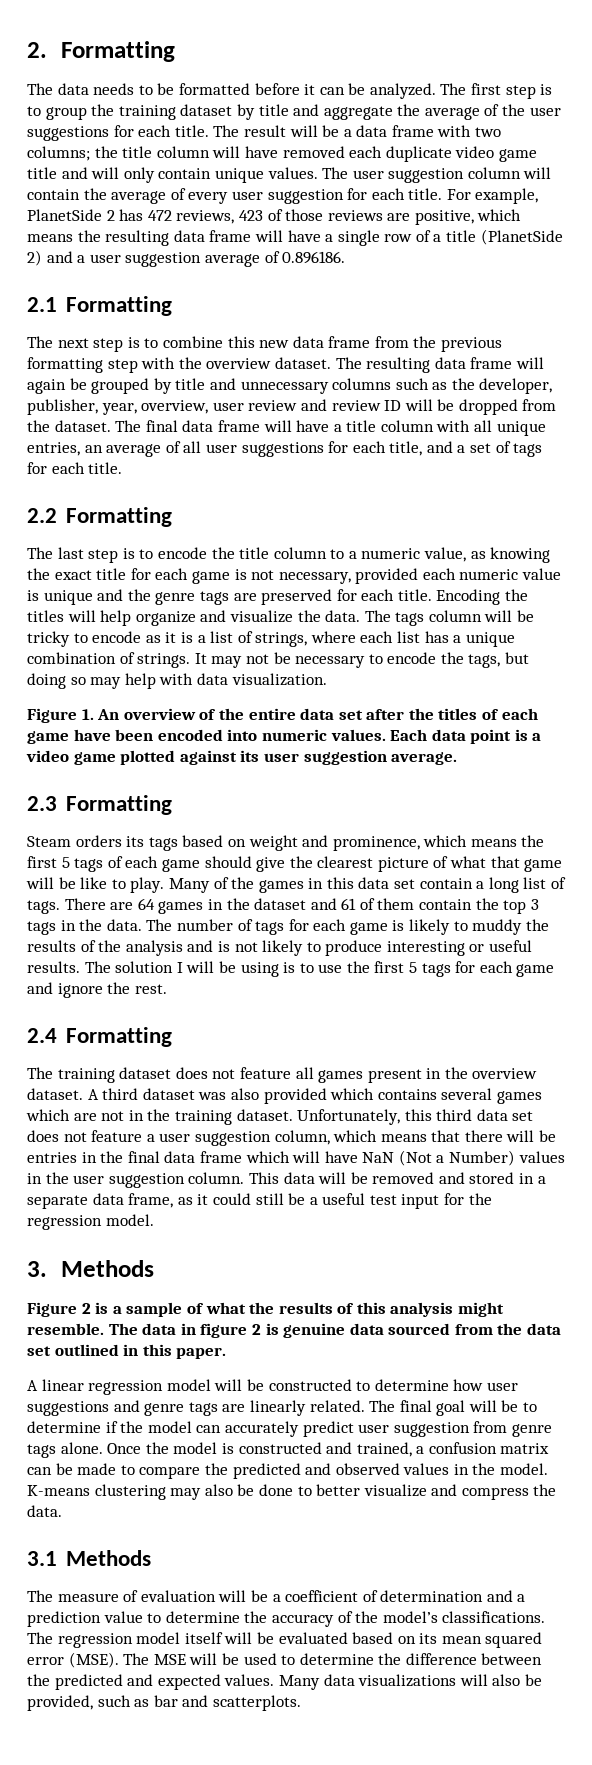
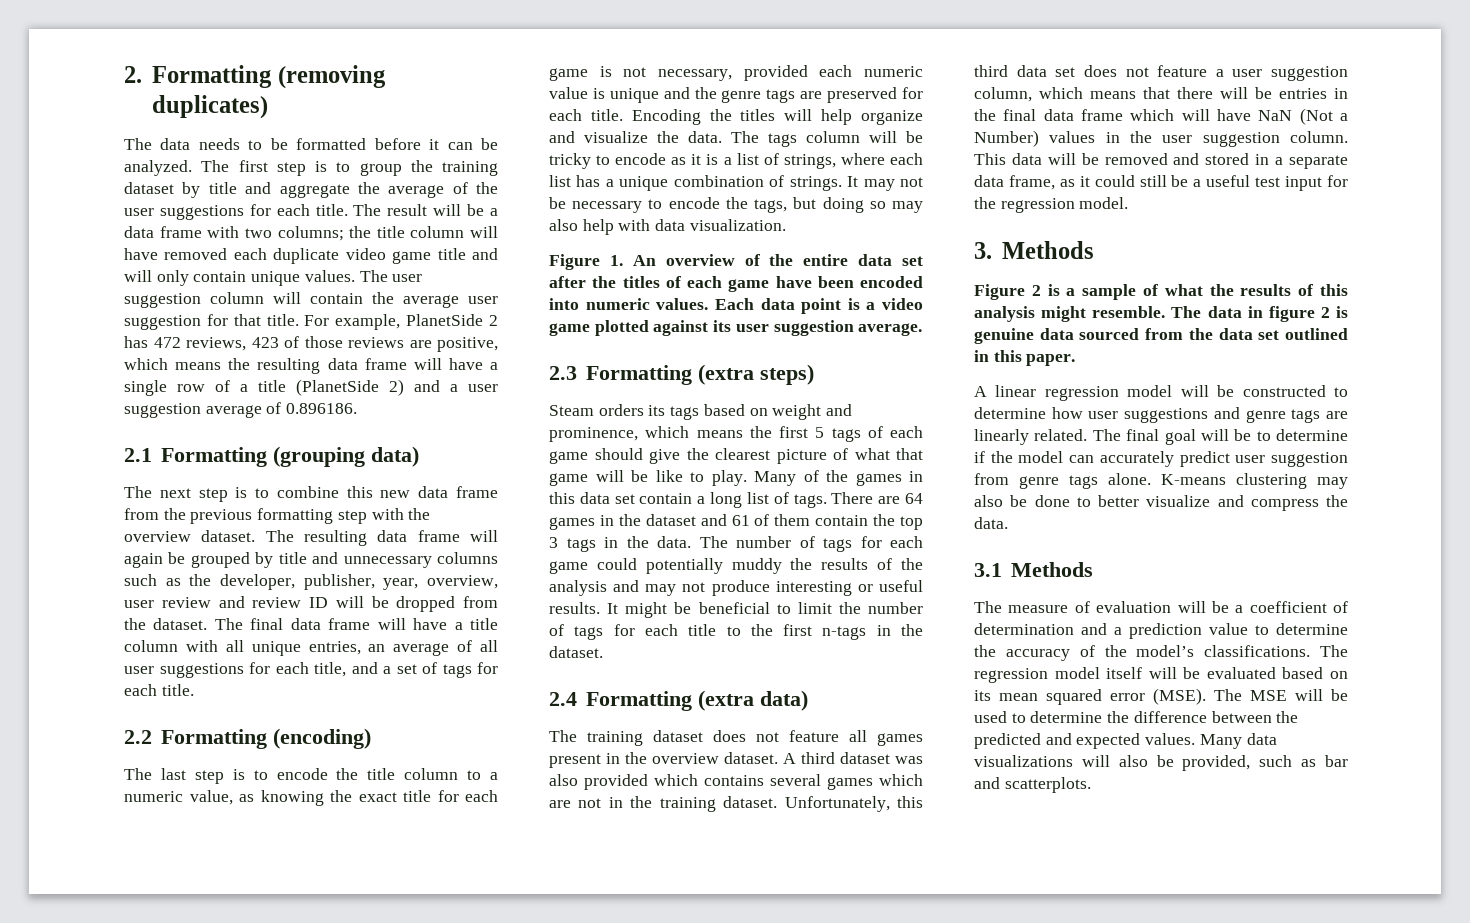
- 2. Formatting
+ 2. Formatting (removing duplicates)
- The user suggestion column will contain the average of every user suggestion for each title.
+ The user suggestion column will contain the average user suggestion for that title.
- 2.1 Formatting
+ 2.1 Formatting (grouping data)
- 2.2 Formatting
+ 2.2 Formatting (encoding)
- It may not be necessary to encode the tags, but doing so may help with data visualization.
+ It may not be necessary to encode the tags, but doing so may also help with data visualization.
- 2.3 Formatting
+ 2.3 Formatting (extra steps)
- The number of tags for each game is likely to muddy the results of the analysis and is not likely to produce interesting or useful results.
+ The number of tags for each game could potentially muddy the results of the analysis and may not produce interesting or useful results.
- The solution I will be using is to use the first 5 tags for each game and ignore the rest.
+ It might be beneficial to limit the number of tags for each title to the first n-tags in the dataset.
- 2.4 Formatting
+ 2.4 Formatting (extra data)
- Once the model is constructed and trained, a confusion matrix can be made to compare the predicted and observed values in the model.

